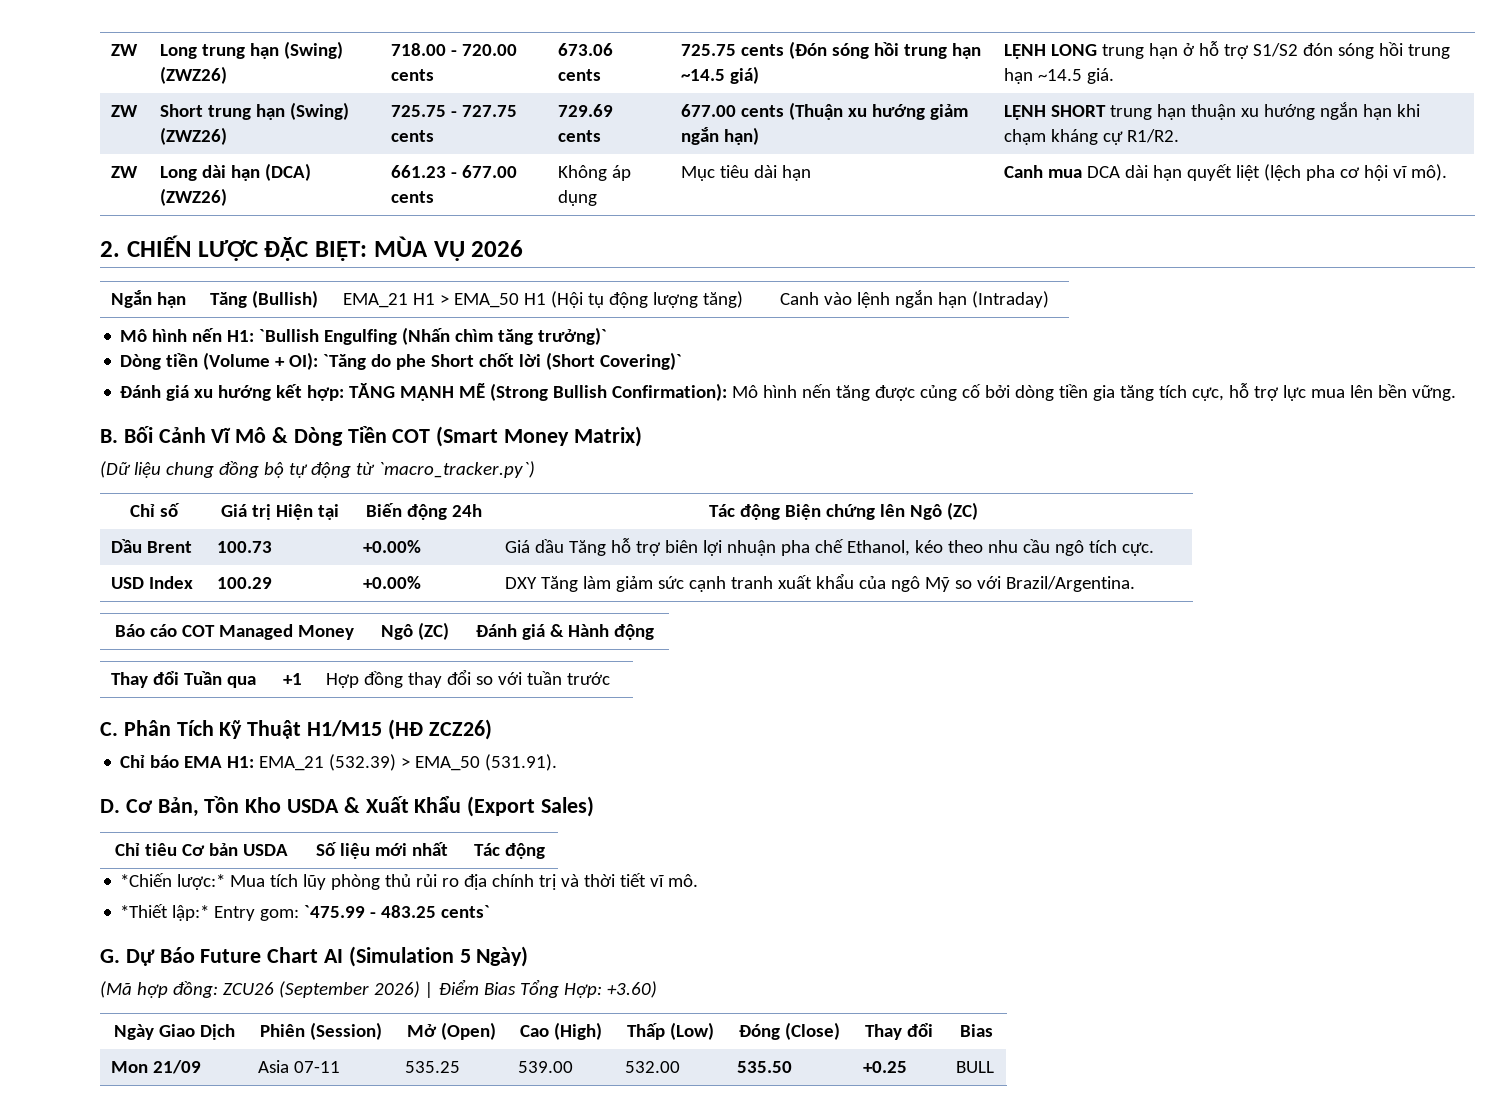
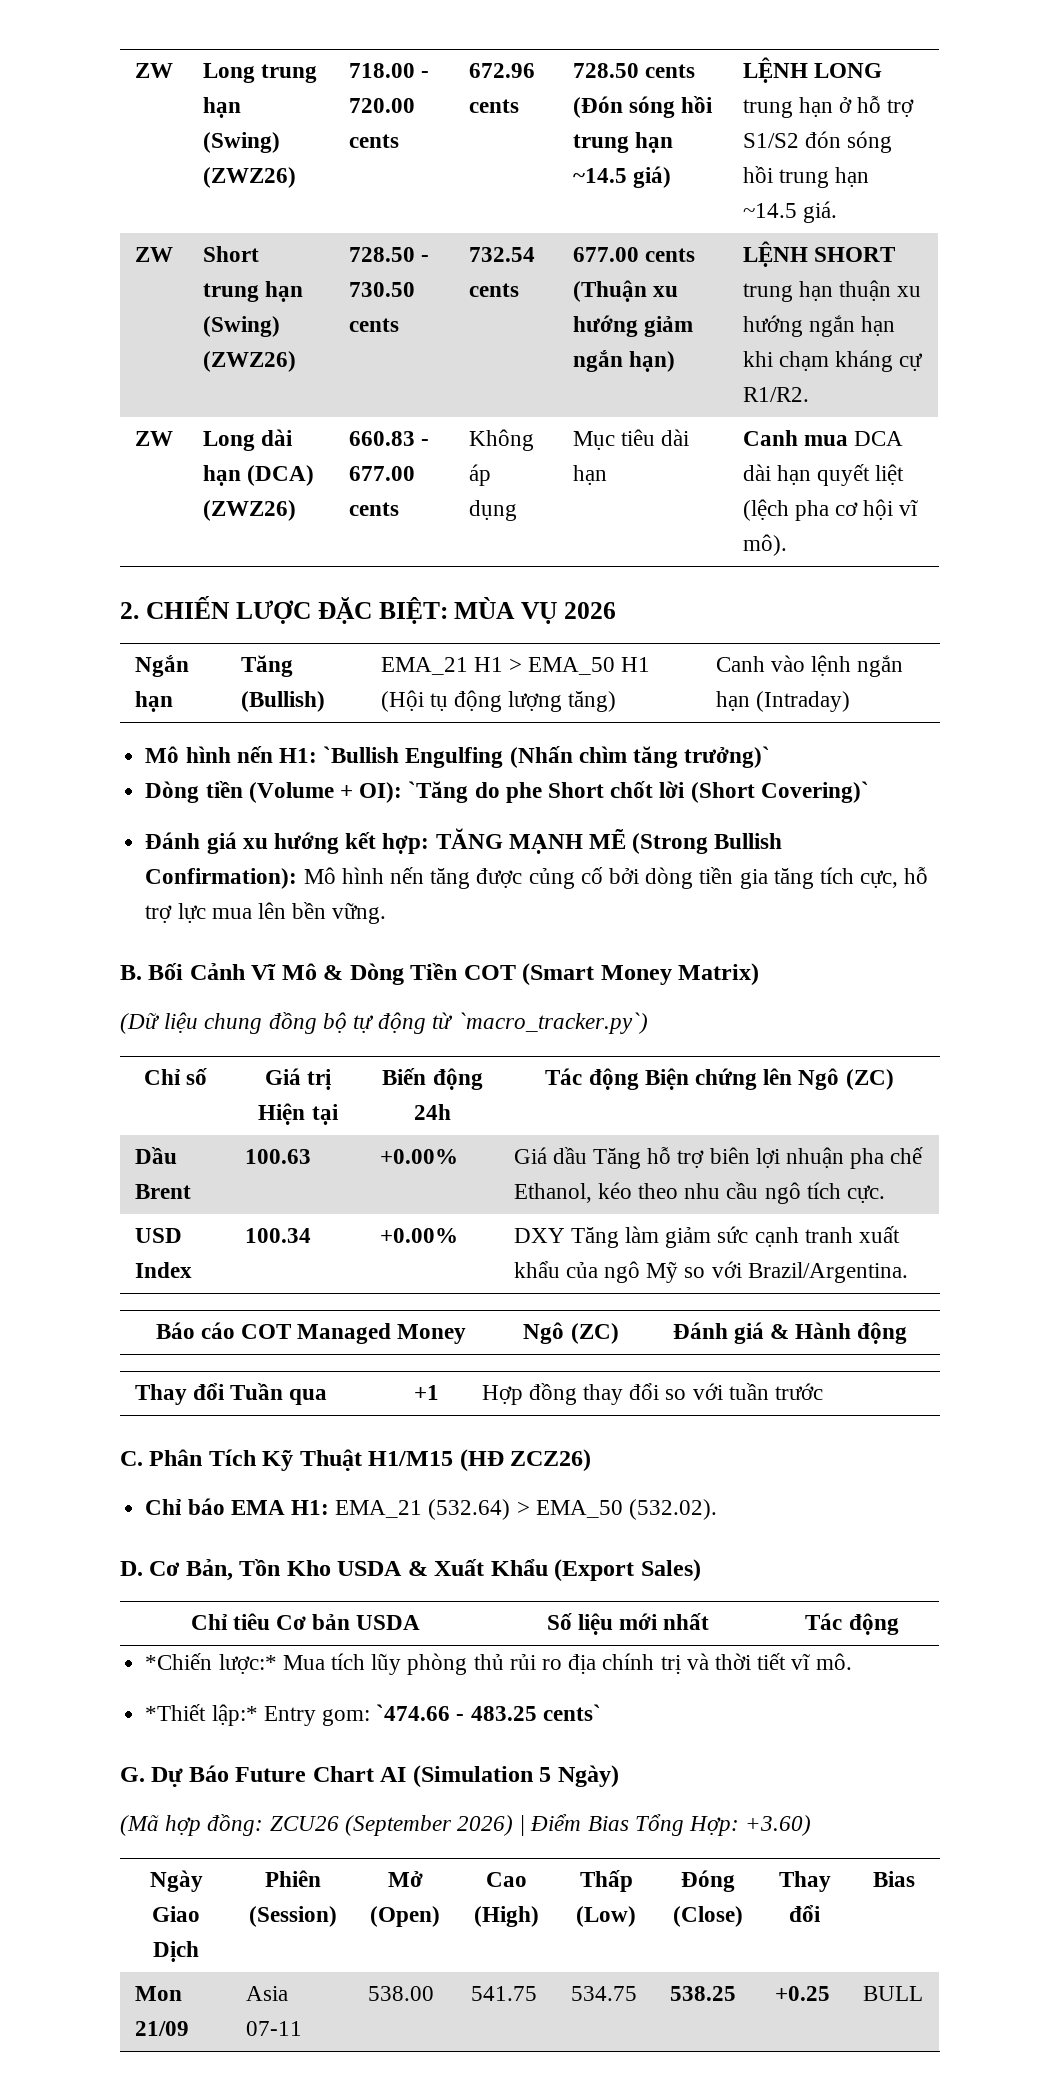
- ZW | Long trung hạn (Swing) (ZWZ26) | 718.00 - 720.00 cents | 673.06 cents | 725.75 cents (Đón sóng hồi trung hạn ~14.5 giá) | LỆNH LONG trung hạn ở hỗ trợ S1/S2 đón sóng hồi trung hạn ~14.5 giá.
+ ZW | Long trung hạn (Swing) (ZWZ26) | 718.00 - 720.00 cents | 672.96 cents | 728.50 cents (Đón sóng hồi trung hạn ~14.5 giá) | LỆNH LONG trung hạn ở hỗ trợ S1/S2 đón sóng hồi trung hạn ~14.5 giá.
- ZW | Short trung hạn (Swing) (ZWZ26) | 725.75 - 727.75 cents | 729.69 cents | 677.00 cents (Thuận xu hướng giảm ngắn hạn) | LỆNH SHORT trung hạn thuận xu hướng ngắn hạn khi chạm kháng cự R1/R2.
+ ZW | Short trung hạn (Swing) (ZWZ26) | 728.50 - 730.50 cents | 732.54 cents | 677.00 cents (Thuận xu hướng giảm ngắn hạn) | LỆNH SHORT trung hạn thuận xu hướng ngắn hạn khi chạm kháng cự R1/R2.
- ZW | Long dài hạn (DCA) (ZWZ26) | 661.23 - 677.00 cents | Không áp dụng | Mục tiêu dài hạn | Canh mua DCA dài hạn quyết liệt (lệch pha cơ hội vĩ mô).
+ ZW | Long dài hạn (DCA) (ZWZ26) | 660.83 - 677.00 cents | Không áp dụng | Mục tiêu dài hạn | Canh mua DCA dài hạn quyết liệt (lệch pha cơ hội vĩ mô).
- Dầu Brent | 100.73 | +0.00% | Giá dầu Tăng hỗ trợ biên lợi nhuận pha chế Ethanol, kéo theo nhu cầu ngô tích cực.
+ Dầu Brent | 100.63 | +0.00% | Giá dầu Tăng hỗ trợ biên lợi nhuận pha chế Ethanol, kéo theo nhu cầu ngô tích cực.
- USD Index | 100.29 | +0.00% | DXY Tăng làm giảm sức cạnh tranh xuất khẩu của ngô Mỹ so với Brazil/Argentina.
+ USD Index | 100.34 | +0.00% | DXY Tăng làm giảm sức cạnh tranh xuất khẩu của ngô Mỹ so với Brazil/Argentina.
- Chỉ báo EMA H1: EMA_21 (532.39) > EMA_50 (531.91).
+ Chỉ báo EMA H1: EMA_21 (532.64) > EMA_50 (532.02).
- *Thiết lập:* Entry gom: `475.99 - 483.25 cents`
+ *Thiết lập:* Entry gom: `474.66 - 483.25 cents`
- Mon 21/09 | Asia 07-11 | 535.25 | 539.00 | 532.00 | 535.50 | +0.25 | BULL
+ Mon 21/09 | Asia 07-11 | 538.00 | 541.75 | 534.75 | 538.25 | +0.25 | BULL

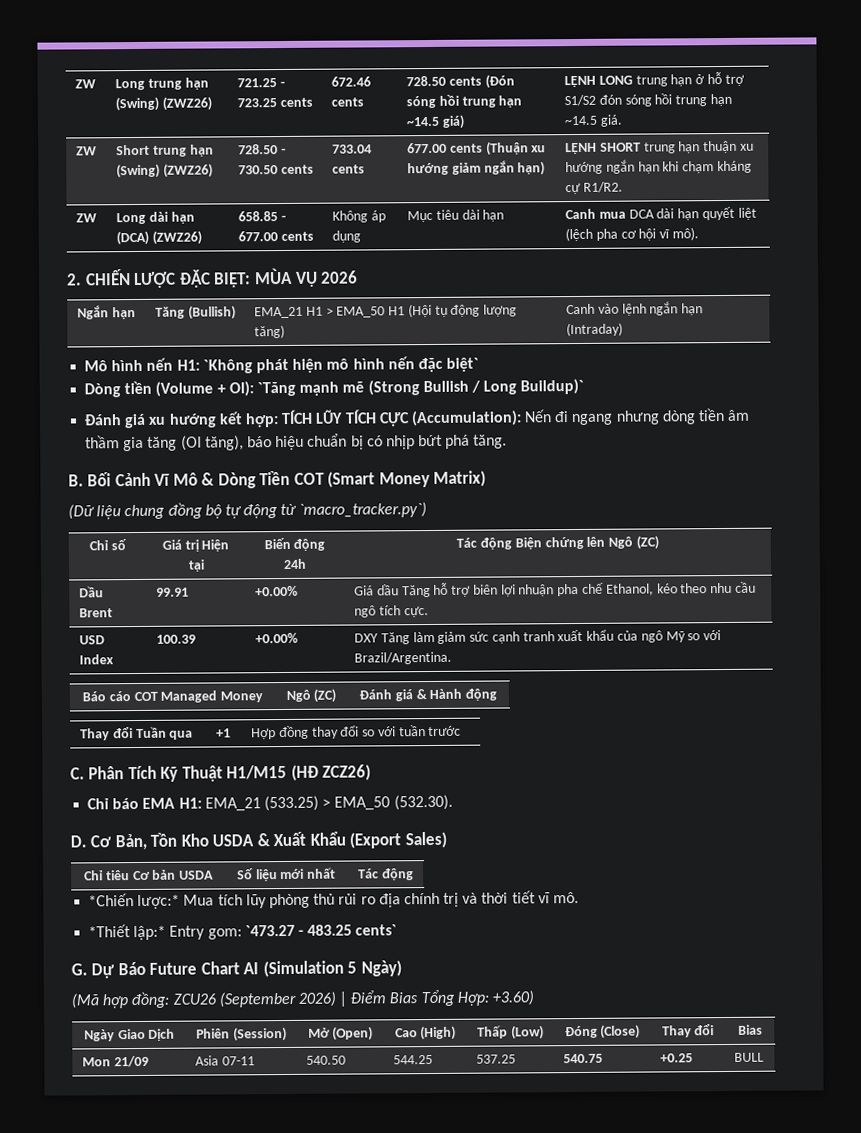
- ZW | Long trung hạn (Swing) (ZWZ26) | 718.00 - 720.00 cents | 672.96 cents | 728.50 cents (Đón sóng hồi trung hạn ~14.5 giá) | LỆNH LONG trung hạn ở hỗ trợ S1/S2 đón sóng hồi trung hạn ~14.5 giá.
+ ZW | Long trung hạn (Swing) (ZWZ26) | 721.25 - 723.25 cents | 672.46 cents | 728.50 cents (Đón sóng hồi trung hạn ~14.5 giá) | LỆNH LONG trung hạn ở hỗ trợ S1/S2 đón sóng hồi trung hạn ~14.5 giá.
- ZW | Short trung hạn (Swing) (ZWZ26) | 728.50 - 730.50 cents | 732.54 cents | 677.00 cents (Thuận xu hướng giảm ngắn hạn) | LỆNH SHORT trung hạn thuận xu hướng ngắn hạn khi chạm kháng cự R1/R2.
+ ZW | Short trung hạn (Swing) (ZWZ26) | 728.50 - 730.50 cents | 733.04 cents | 677.00 cents (Thuận xu hướng giảm ngắn hạn) | LỆNH SHORT trung hạn thuận xu hướng ngắn hạn khi chạm kháng cự R1/R2.
- ZW | Long dài hạn (DCA) (ZWZ26) | 660.83 - 677.00 cents | Không áp dụng | Mục tiêu dài hạn | Canh mua DCA dài hạn quyết liệt (lệch pha cơ hội vĩ mô).
+ ZW | Long dài hạn (DCA) (ZWZ26) | 658.85 - 677.00 cents | Không áp dụng | Mục tiêu dài hạn | Canh mua DCA dài hạn quyết liệt (lệch pha cơ hội vĩ mô).
- Mô hình nến H1: `Bullish Engulfing (Nhấn chìm tăng trưởng)`
+ Mô hình nến H1: `Không phát hiện mô hình nến đặc biệt`
- Dòng tiền (Volume + OI): `Tăng do phe Short chốt lời (Short Covering)`
+ Dòng tiền (Volume + OI): `Tăng mạnh mẽ (Strong Bullish / Long Buildup)`
- Đánh giá xu hướng kết hợp: TĂNG MẠNH MẼ (Strong Bullish Confirmation): Mô hình nến tăng được củng cố bởi dòng tiền gia tăng tích cực, hỗ trợ lực mua lên bền vững.
+ Đánh giá xu hướng kết hợp: TÍCH LŨY TÍCH CỰC (Accumulation): Nến đi ngang nhưng dòng tiền âm thầm gia tăng (OI tăng), báo hiệu chuẩn bị có nhịp bứt phá tăng.
- Dầu Brent | 100.63 | +0.00% | Giá dầu Tăng hỗ trợ biên lợi nhuận pha chế Ethanol, kéo theo nhu cầu ngô tích cực.
+ Dầu Brent | 99.91 | +0.00% | Giá dầu Tăng hỗ trợ biên lợi nhuận pha chế Ethanol, kéo theo nhu cầu ngô tích cực.
- USD Index | 100.34 | +0.00% | DXY Tăng làm giảm sức cạnh tranh xuất khẩu của ngô Mỹ so với Brazil/Argentina.
+ USD Index | 100.39 | +0.00% | DXY Tăng làm giảm sức cạnh tranh xuất khẩu của ngô Mỹ so với Brazil/Argentina.
- Chỉ báo EMA H1: EMA_21 (532.64) > EMA_50 (532.02).
+ Chỉ báo EMA H1: EMA_21 (533.25) > EMA_50 (532.30).
- *Thiết lập:* Entry gom: `474.66 - 483.25 cents`
+ *Thiết lập:* Entry gom: `473.27 - 483.25 cents`
- Mon 21/09 | Asia 07-11 | 538.00 | 541.75 | 534.75 | 538.25 | +0.25 | BULL
+ Mon 21/09 | Asia 07-11 | 540.50 | 544.25 | 537.25 | 540.75 | +0.25 | BULL

